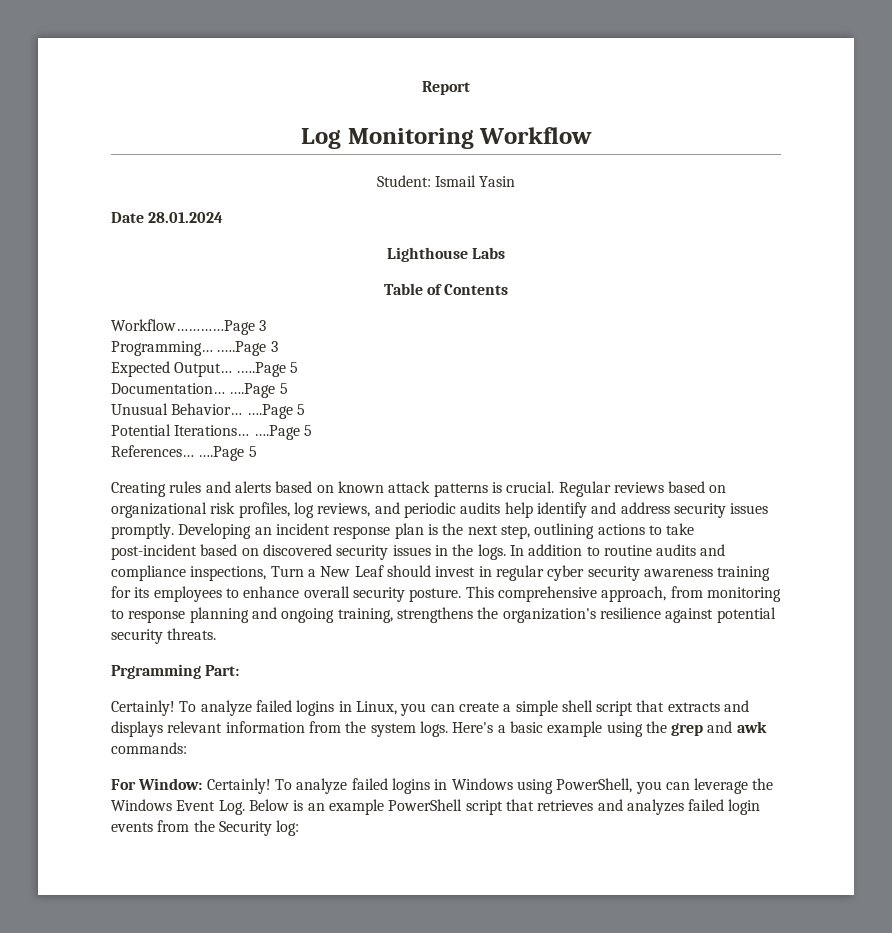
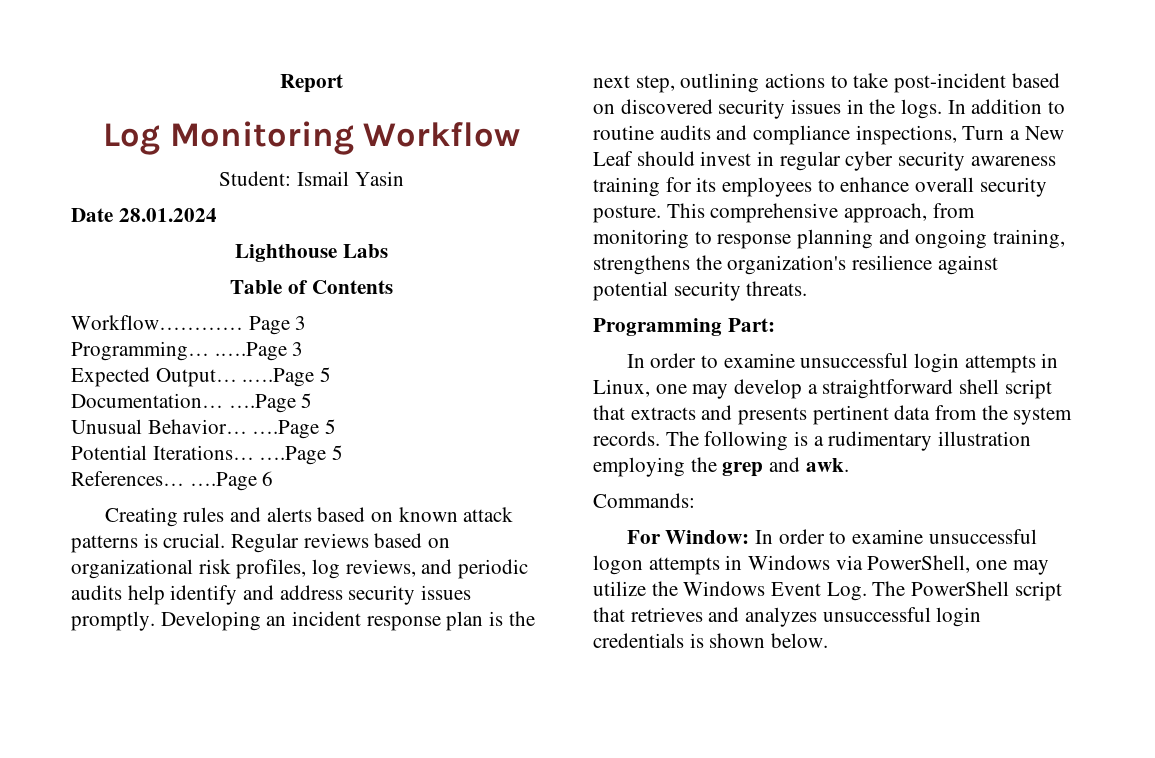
- Workflow…………Page 3
+ Workflow………… Page 3
- References… ….Page 5
+ References… ….Page 6
- Prgramming Part:
+ Programming Part:
- Certainly! To analyze failed logins in Linux, you can create a simple shell script that extracts and displays relevant information from the system logs. Here's a basic example using the grep and awk commands:
+ In order to examine unsuccessful login attempts in Linux, one may develop a straightforward shell script that extracts and presents pertinent data from the system records. The following is a rudimentary illustration employing the grep and awk.
+ Commands:
- For Window: Certainly! To analyze failed logins in Windows using PowerShell, you can leverage the Windows Event Log. Below is an example PowerShell script that retrieves and analyzes failed login events from the Security log:
+ For Window: In order to examine unsuccessful logon attempts in Windows via PowerShell, one may utilize the Windows Event Log. The PowerShell script that retrieves and analyzes unsuccessful login credentials is shown below.

